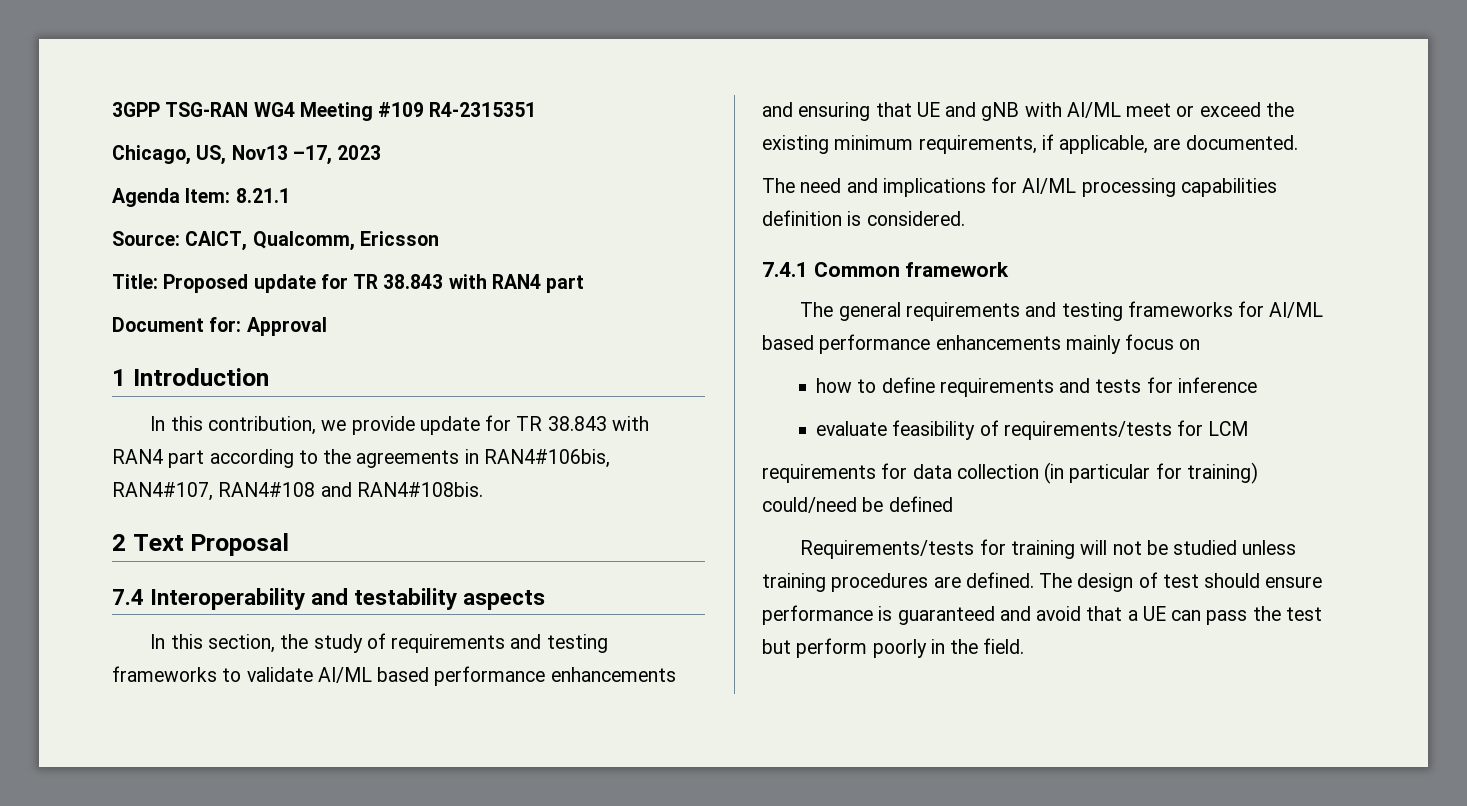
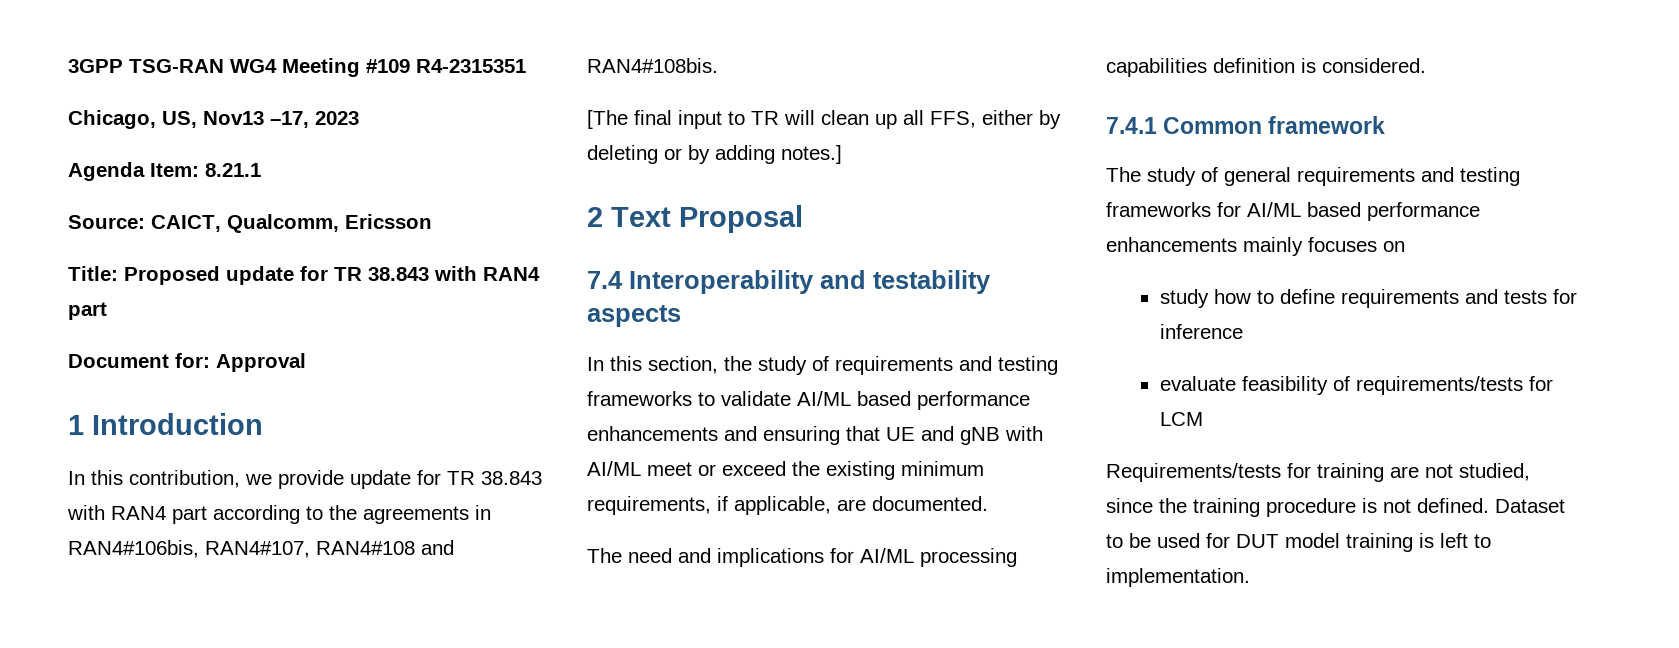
+ [The final input to TR will clean up all FFS, either by deleting or by adding notes.]
- The general requirements and testing frameworks for AI/ML based performance enhancements mainly focus on
+ The study of general requirements and testing frameworks for AI/ML based performance enhancements mainly focuses on
- how to define requirements and tests for inference
+ study how to define requirements and tests for inference
- requirements for data collection (in particular for training) could/need be defined
- Requirements/tests for training will not be studied unless training procedures are defined. The design of test should ensure performance is guaranteed and avoid that a UE can pass the test but perform poorly in the field.
+ Requirements/tests for training are not studied, since the training procedure is not defined. Dataset to be used for DUT model training is left to implementation.

